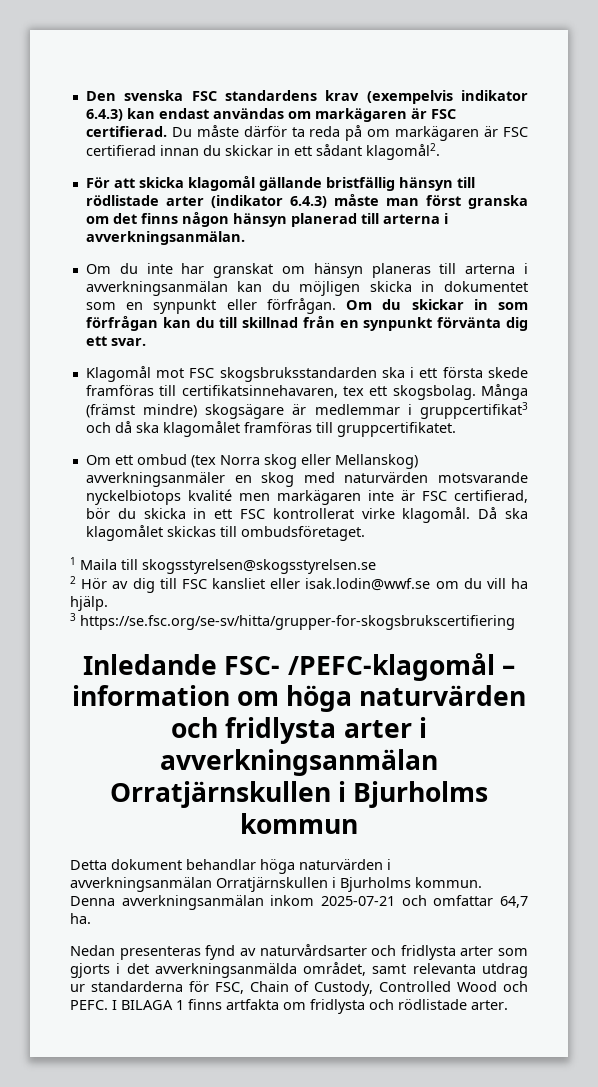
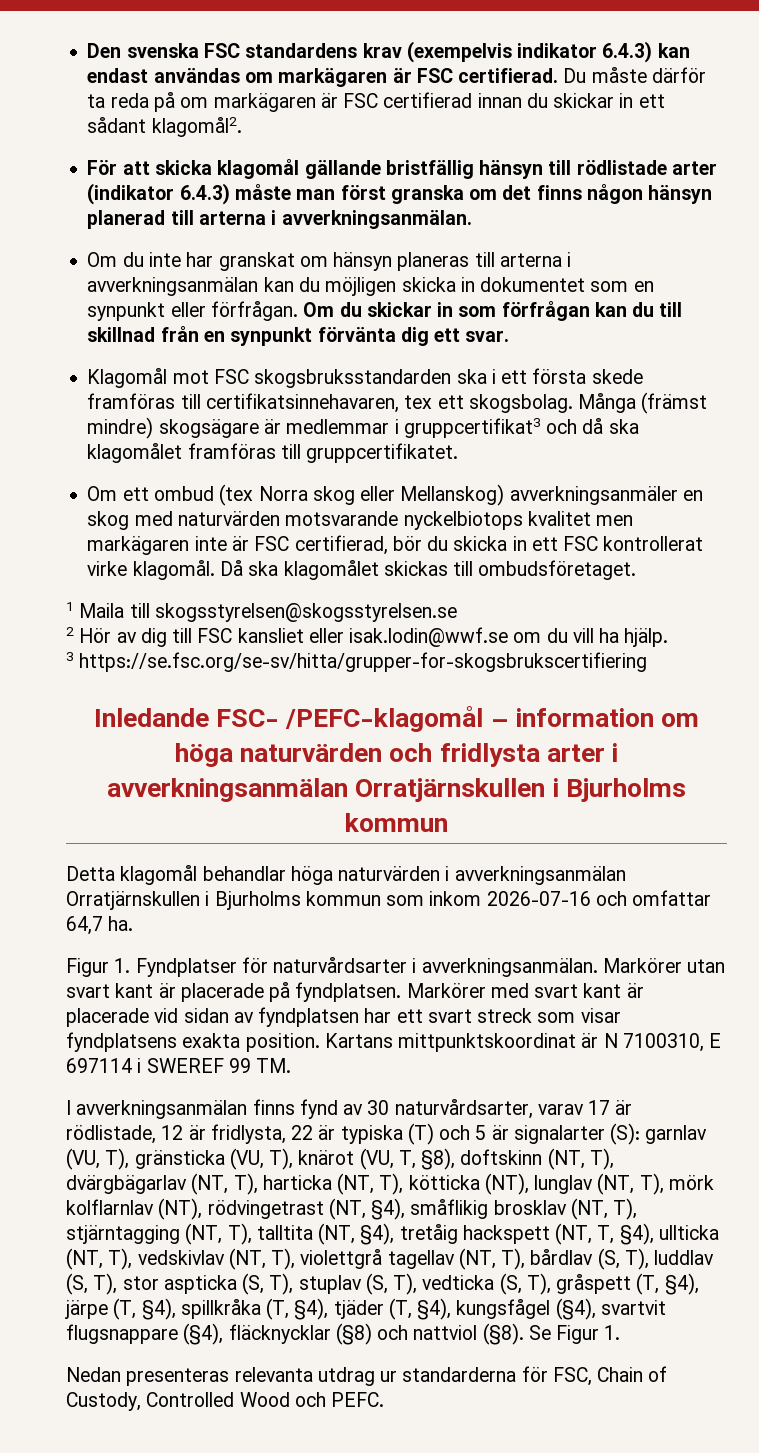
- Om ett ombud (tex Norra skog eller Mellanskog) avverkningsanmäler en skog med naturvärden motsvarande nyckelbiotops kvalité men markägaren inte är FSC certifierad, bör du skicka in ett FSC kontrollerat virke klagomål.
+ Om ett ombud (tex Norra skog eller Mellanskog) avverkningsanmäler en skog med naturvärden motsvarande nyckelbiotops kvalitet men markägaren inte är FSC certifierad, bör du skicka in ett FSC kontrollerat virke klagomål.
- Detta dokument behandlar höga naturvärden i avverkningsanmälan Orratjärnskullen i Bjurholms kommun. Denna avverkningsanmälan inkom 2025-07-21 och omfattar 64,7 ha.
+ Detta klagomål behandlar höga naturvärden i avverkningsanmälan Orratjärnskullen i Bjurholms kommun som inkom 2026-07-16 och omfattar 64,7 ha.
- Nedan presenteras fynd av naturvårdsarter och fridlysta arter som gjorts i det avverkningsanmälda området, samt relevanta utdrag ur standarderna för FSC, Chain of Custody, Controlled Wood och PEFC. I BILAGA 1 finns artfakta om fridlysta och rödlistade arter.
+ Figur 1. Fyndplatser för naturvårdsarter i avverkningsanmälan. Markörer utan svart kant är placerade på fyndplatsen. Markörer med svart kant är placerade vid sidan av fyndplatsen har ett svart streck som visar fyndplatsens exakta position. Kartans mittpunktskoordinat är N 7100310, E 697114 i SWEREF 99 TM.
+ I avverkningsanmälan finns fynd av 30 naturvårdsarter, varav 17 är rödlistade, 12 är fridlysta, 22 är typiska (T) och 5 är signalarter (S): garnlav (VU, T), gränsticka (VU, T), knärot (VU, T, §8), doftskinn (NT, T), dvärgbägarlav (NT, T), harticka (NT, T), kötticka (NT), lunglav (NT, T), mörk kolflarnlav (NT), rödvingetrast (NT, §4), småflikig brosklav (NT, T), stjärntagging (NT, T), talltita (NT, §4), tretåig hackspett (NT, T, §4), ullticka (NT, T), vedskivlav (NT, T), violettgrå tagellav (NT, T), bårdlav (S, T), luddlav (S, T), stor aspticka (S, T), stuplav (S, T), vedticka (S, T), gråspett (T, §4), järpe (T, §4), spillkråka (T, §4), tjäder (T, §4), kungsfågel (§4), svartvit flugsnappare (§4), fläcknycklar (§8) och nattviol (§8). Se Figur 1.
+ Nedan presenteras relevanta utdrag ur standarderna för FSC, Chain of Custody, Controlled Wood och PEFC.

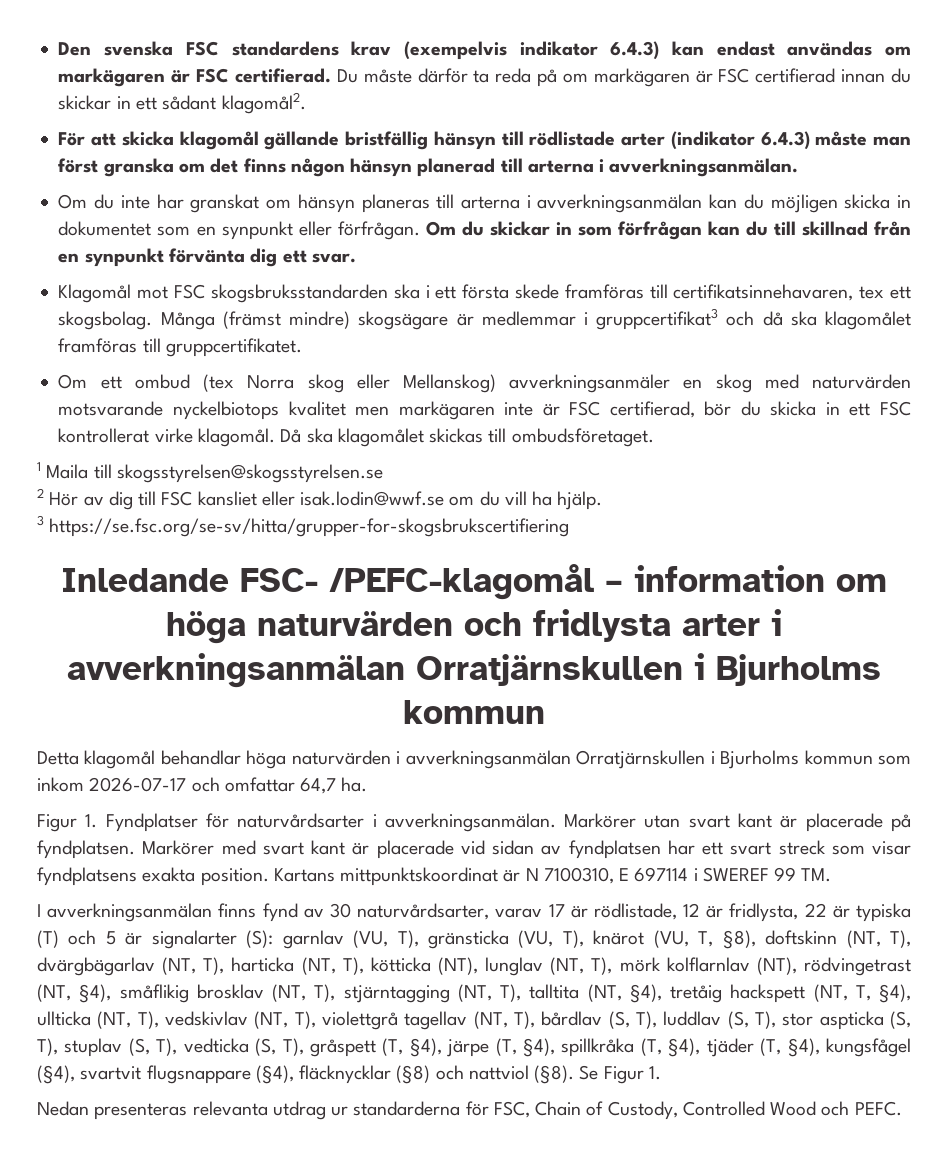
- Detta klagomål behandlar höga naturvärden i avverkningsanmälan Orratjärnskullen i Bjurholms kommun som inkom 2026-07-16 och omfattar 64,7 ha.
+ Detta klagomål behandlar höga naturvärden i avverkningsanmälan Orratjärnskullen i Bjurholms kommun som inkom 2026-07-17 och omfattar 64,7 ha.

